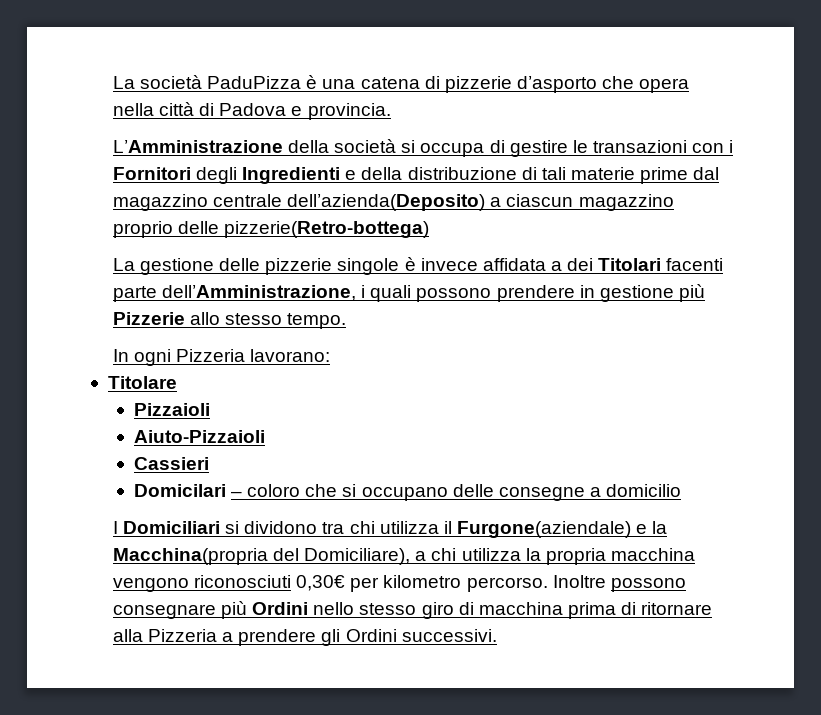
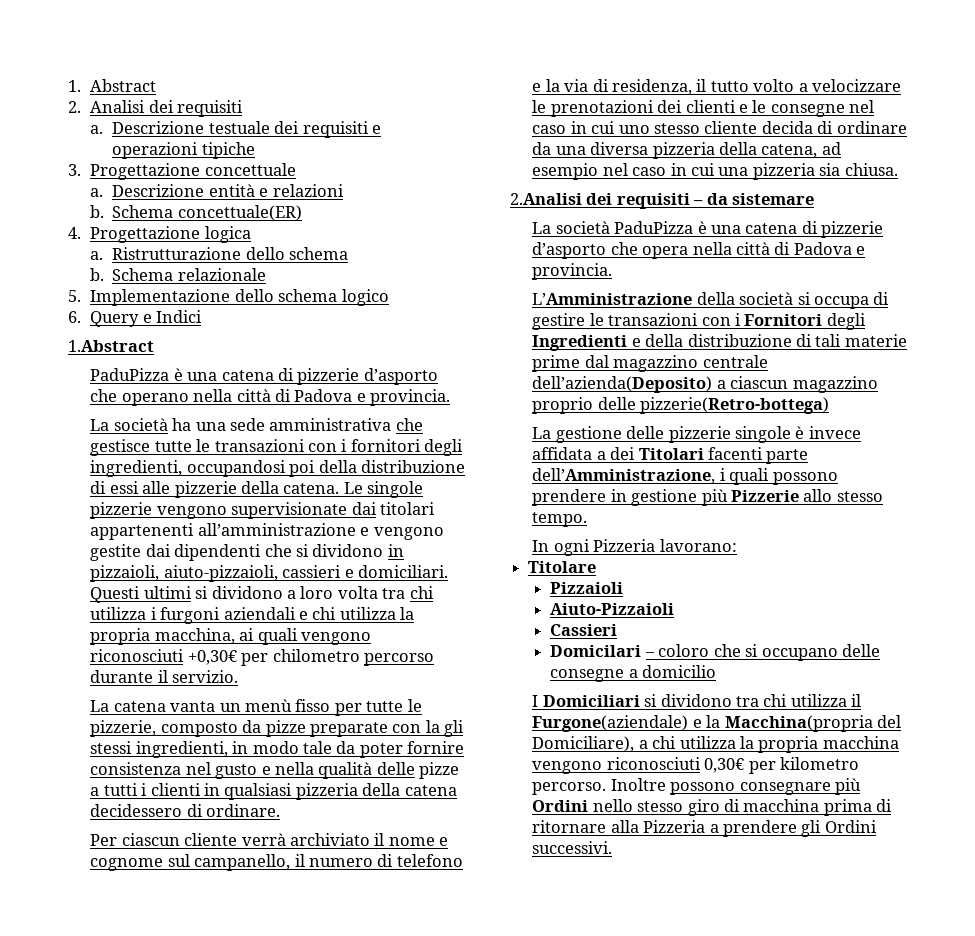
+ 1. Abstract
+ 2. Analisi dei requisiti
+ a. Descrizione testuale dei requisiti e operazioni tipiche
+ 3. Progettazione concettuale
+ a. Descrizione entità e relazioni
+ b. Schema concettuale(ER)
+ 4. Progettazione logica
+ a. Ristrutturazione dello schema
+ b. Schema relazionale
+ 5. Implementazione dello schema logico
+ 6. Query e Indici
+ 1.Abstract
+ PaduPizza è una catena di pizzerie d’asporto che operano nella città di Padova e provincia.
+ La società ha una sede amministrativa che gestisce tutte le transazioni con i fornitori degli ingredienti, occupandosi poi della distribuzione di essi alle pizzerie della catena. Le singole pizzerie vengono supervisionate dai titolari appartenenti all’amministrazione e vengono gestite dai dipendenti che si dividono in pizzaioli, aiuto-pizzaioli, cassieri e domiciliari. Questi ultimi si dividono a loro volta tra chi utilizza i furgoni aziendali e chi utilizza la propria macchina, ai quali vengono riconosciuti +0,30€ per chilometro percorso durante il servizio.
+ La catena vanta un menù fisso per tutte le pizzerie, composto da pizze preparate con la gli stessi ingredienti, in modo tale da poter fornire consistenza nel gusto e nella qualità delle pizze a tutti i clienti in qualsiasi pizzeria della catena decidessero di ordinare.
+ Per ciascun cliente verrà archiviato il nome e cognome sul campanello, il numero di telefono e la via di residenza, il tutto volto a velocizzare le prenotazioni dei clienti e le consegne nel caso in cui uno stesso cliente decida di ordinare da una diversa pizzeria della catena, ad esempio nel caso in cui una pizzeria sia chiusa.
+ 2.Analisi dei requisiti – da sistemare

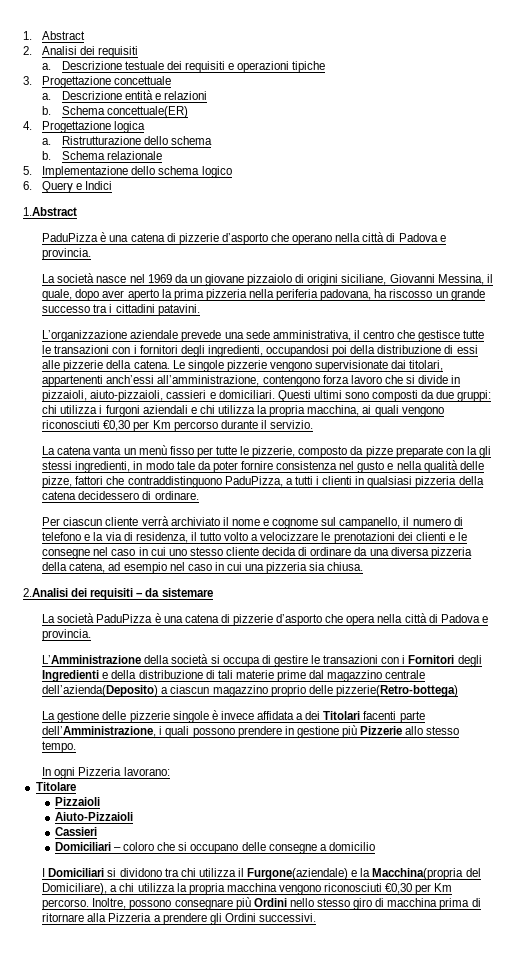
- La società ha una sede amministrativa che gestisce tutte le transazioni con i fornitori degli ingredienti, occupandosi poi della distribuzione di essi alle pizzerie della catena.
+ La società nasce nel 1969 da un giovane pizzaiolo di origini siciliane, Giovanni Messina, il quale, dopo aver aperto la prima pizzeria nella periferia padovana, ha riscosso un grande successo tra i cittadini patavini.
+ L’organizzazione aziendale prevede una sede amministrativa, il centro che gestisce tutte le transazioni con i fornitori degli ingredienti, occupandosi poi della distribuzione di essi alle pizzerie della catena.
- Le singole pizzerie vengono supervisionate dai titolari appartenenti all’amministrazione e vengono gestite dai dipendenti che si dividono in pizzaioli, aiuto-pizzaioli, cassieri e domiciliari.
+ Le singole pizzerie vengono supervisionate dai titolari, appartenenti anch’essi all’amministrazione, contengono forza lavoro che si divide in pizzaioli, aiuto-pizzaioli, cassieri e domiciliari.
- Questi ultimi si dividono a loro volta tra chi utilizza i furgoni aziendali e chi utilizza la propria macchina, ai quali vengono riconosciuti +0,30€ per chilometro percorso durante il servizio.
+ Questi ultimi sono composti da due gruppi: chi utilizza i furgoni aziendali e chi utilizza la propria macchina, ai quali vengono riconosciuti €0,30 per Km percorso durante il servizio.
- La catena vanta un menù fisso per tutte le pizzerie, composto da pizze preparate con la gli stessi ingredienti, in modo tale da poter fornire consistenza nel gusto e nella qualità delle pizze a tutti i clienti in qualsiasi pizzeria della catena decidessero di ordinare.
+ La catena vanta un menù fisso per tutte le pizzerie, composto da pizze preparate con la gli stessi ingredienti, in modo tale da poter fornire consistenza nel gusto e nella qualità delle pizze, fattori che contraddistinguono PaduPizza, a tutti i clienti in qualsiasi pizzeria della catena decidessero di ordinare.
- Domicilari – coloro che si occupano delle consegne a domicilio
+ Domiciliari – coloro che si occupano delle consegne a domicilio
- I Domiciliari si dividono tra chi utilizza il Furgone(aziendale) e la Macchina(propria del Domiciliare), a chi utilizza la propria macchina vengono riconosciuti 0,30€ per kilometro percorso. Inoltre possono consegnare più Ordini nello stesso giro di macchina prima di ritornare alla Pizzeria a prendere gli Ordini successivi.
+ I Domiciliari si dividono tra chi utilizza il Furgone(aziendale) e la Macchina(propria del Domiciliare), a chi utilizza la propria macchina vengono riconosciuti €0,30 per Km percorso. Inoltre, possono consegnare più Ordini nello stesso giro di macchina prima di ritornare alla Pizzeria a prendere gli Ordini successivi.

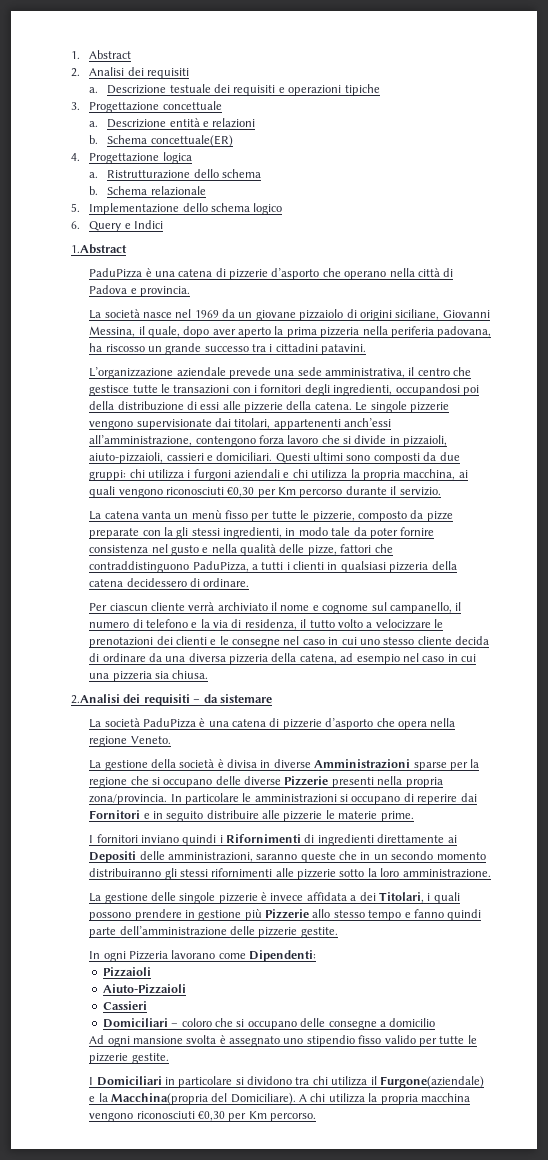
- La società PaduPizza è una catena di pizzerie d’asporto che opera nella città di Padova e provincia.
- L’Amministrazione della società si occupa di gestire le transazioni con i Fornitori degli Ingredienti e della distribuzione di tali materie prime dal magazzino centrale dell’azienda(Deposito) a ciascun magazzino proprio delle pizzerie(Retro-bottega)
+ La società PaduPizza è una catena di pizzerie d’asporto che opera nella regione Veneto.
+ La gestione della società è divisa in diverse Amministrazioni sparse per la regione che si occupano delle diverse Pizzerie presenti nella propria zona/provincia. In particolare le amministrazioni si occupano di reperire dai Fornitori e in seguito distribuire alle pizzerie le materie prime.
+ I fornitori inviano quindi i Rifornimenti di ingredienti direttamente ai Depositi delle amministrazioni, saranno queste che in un secondo momento distribuiranno gli stessi rifornimenti alle pizzerie sotto la loro amministrazione.
- La gestione delle pizzerie singole è invece affidata a dei Titolari facenti parte dell’Amministrazione, i quali possono prendere in gestione più Pizzerie allo stesso tempo.
+ La gestione delle singole pizzerie è invece affidata a dei Titolari, i quali possono prendere in gestione più Pizzerie allo stesso tempo e fanno quindi parte dell’amministrazione delle pizzerie gestite.
- In ogni Pizzeria lavorano:
- Titolare
+ In ogni Pizzeria lavorano come Dipendenti:
+ Ad ogni mansione svolta è assegnato uno stipendio fisso valido per tutte le pizzerie gestite.
- I Domiciliari si dividono tra chi utilizza il Furgone(aziendale) e la Macchina(propria del Domiciliare), a chi utilizza la propria macchina vengono riconosciuti €0,30 per Km percorso. Inoltre, possono consegnare più Ordini nello stesso giro di macchina prima di ritornare alla Pizzeria a prendere gli Ordini successivi.
+ I Domiciliari in particolare si dividono tra chi utilizza il Furgone(aziendale) e la Macchina(propria del Domiciliare). A chi utilizza la propria macchina vengono riconosciuti €0,30 per Km percorso.

